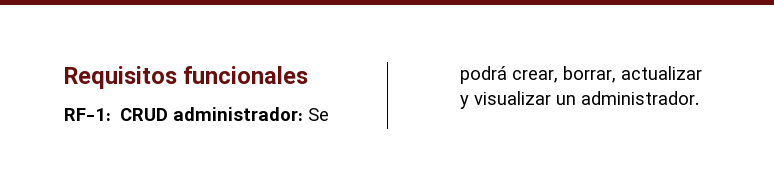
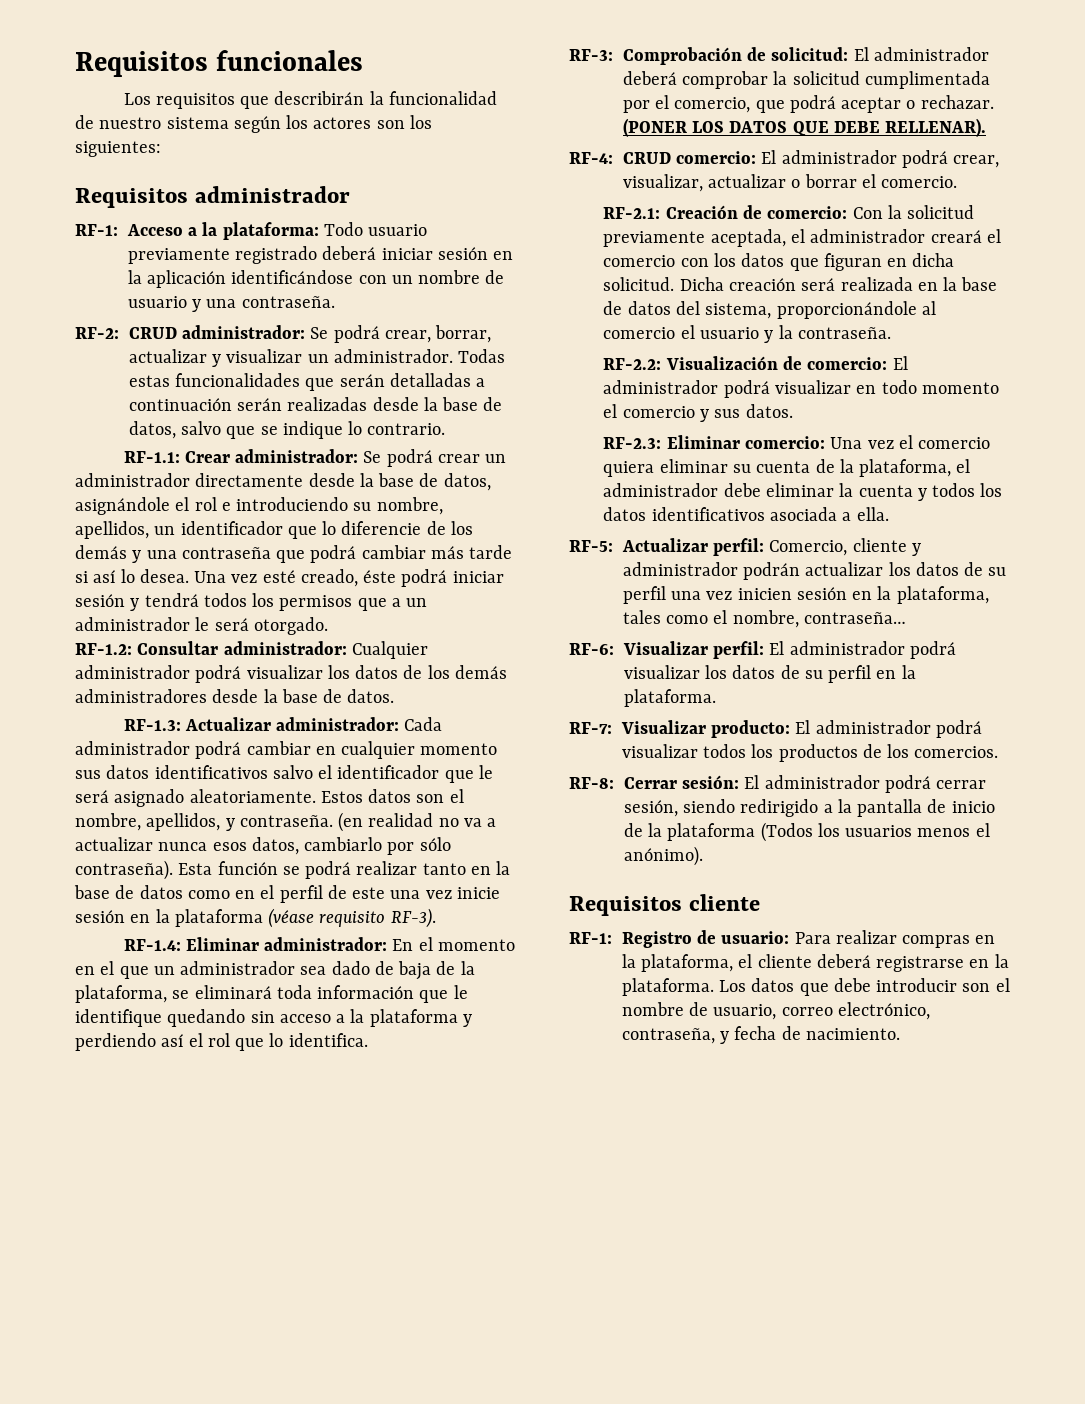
- RF-1: CRUD administrador: Se podrá crear, borrar, actualizar y visualizar un administrador.
+ Los requisitos que describirán la funcionalidad de nuestro sistema según los actores son los siguientes:
+ Requisitos administrador
+ RF-1: Acceso a la plataforma: Todo usuario previamente registrado deberá iniciar sesión en la aplicación identificándose con un nombre de usuario y una contraseña.
+ RF-2: CRUD administrador: Se podrá crear, borrar, actualizar y visualizar un administrador.
+ Todas estas funcionalidades que serán detalladas a continuación serán realizadas desde la base de datos, salvo que se indique lo contrario.
+ RF-1.1: Crear administrador: Se podrá crear un administrador directamente desde la base de datos, asignándole el rol e introduciendo su nombre, apellidos, un identificador que lo diferencie de los demás y una contraseña que podrá cambiar más tarde si así lo desea. Una vez esté creado, éste podrá iniciar sesión y tendrá todos los permisos que a un administrador le será otorgado.
+ RF-1.2: Consultar administrador: Cualquier administrador podrá visualizar los datos de los demás administradores desde la base de datos.
+ RF-1.3: Actualizar administrador: Cada administrador podrá cambiar en cualquier momento sus datos identificativos salvo el identificador que le será asignado aleatoriamente. Estos datos son el nombre, apellidos, y contraseña. (en realidad no va a actualizar nunca esos datos, cambiarlo por sólo contraseña). Esta función se podrá realizar tanto en la base de datos como en el perfil de este una vez inicie sesión en la plataforma (véase requisito RF-3).
+ RF-1.4: Eliminar administrador: En el momento en el que un administrador sea dado de baja de la plataforma, se eliminará toda información que le identifique quedando sin acceso a la plataforma y perdiendo así el rol que lo identifica.
+ RF-3: Comprobación de solicitud: El administrador deberá comprobar la solicitud cumplimentada por el comercio, que podrá aceptar o rechazar. (PONER LOS DATOS QUE DEBE RELLENAR).
+ RF-4: CRUD comercio: El administrador podrá crear, visualizar, actualizar o borrar el comercio.
+ RF-2.1: Creación de comercio: Con la solicitud previamente aceptada, el administrador creará el comercio con los datos que figuran en dicha solicitud. Dicha creación será realizada en la base de datos del sistema, proporcionándole al comercio el usuario y la contraseña.
+ RF-2.2: Visualización de comercio: El administrador podrá visualizar en todo momento el comercio y sus datos.
+ RF-2.3: Eliminar comercio: Una vez el comercio quiera eliminar su cuenta de la plataforma, el administrador debe eliminar la cuenta y todos los datos identificativos asociada a ella.
+ RF-5: Actualizar perfil: Comercio, cliente y administrador podrán actualizar los datos de su perfil una vez inicien sesión en la plataforma, tales como el nombre, contraseña…
+ RF-6: Visualizar perfil: El administrador podrá visualizar los datos de su perfil en la plataforma.
+ RF-7: Visualizar producto: El administrador podrá visualizar todos los productos de los comercios.
+ RF-8: Cerrar sesión: El administrador podrá cerrar sesión, siendo redirigido a la pantalla de inicio de la plataforma (Todos los usuarios menos el anónimo).
+ Requisitos cliente
+ RF-1: Registro de usuario: Para realizar compras en la plataforma, el cliente deberá registrarse en la plataforma. Los datos que debe introducir son el nombre de usuario, correo electrónico, contraseña, y fecha de nacimiento.

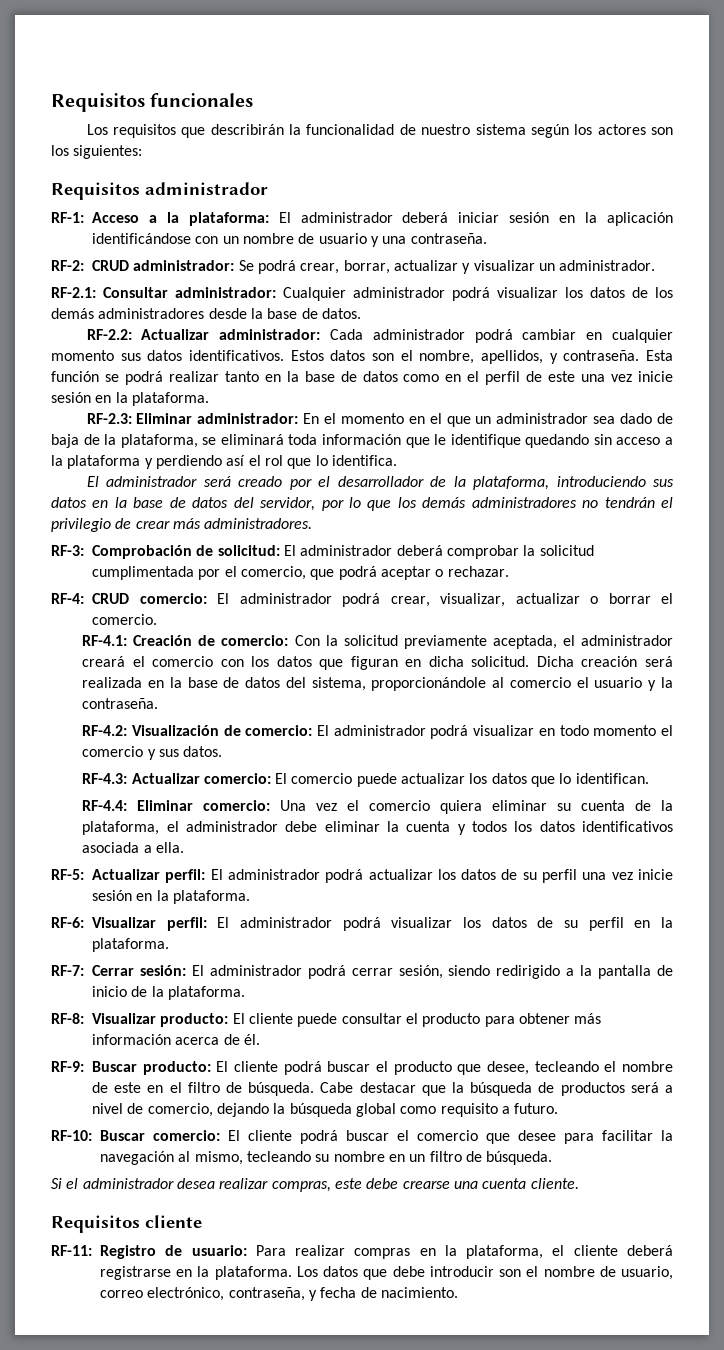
- RF-1: Acceso a la plataforma: Todo usuario previamente registrado deberá iniciar sesión en la aplicación identificándose con un nombre de usuario y una contraseña.
+ RF-1: Acceso a la plataforma: El administrador deberá iniciar sesión en la aplicación identificándose con un nombre de usuario y una contraseña.
- RF-2: CRUD administrador: Se podrá crear, borrar, actualizar y visualizar un administrador. Todas estas funcionalidades que serán detalladas a continuación serán realizadas desde la base de datos, salvo que se indique lo contrario.
- RF-1.1: Crear administrador: Se podrá crear un administrador directamente desde la base de datos, asignándole el rol e introduciendo su nombre, apellidos, un identificador que lo diferencie de los demás y una contraseña que podrá cambiar más tarde si así lo desea. Una vez esté creado, éste podrá iniciar sesión y tendrá todos los permisos que a un administrador le será otorgado.
- RF-1.2: Consultar administrador: Cualquier administrador podrá visualizar los datos de los demás administradores desde la base de datos.
+ RF-2: CRUD administrador: Se podrá crear, borrar, actualizar y visualizar un administrador.
+ RF-2.1: Consultar administrador: Cualquier administrador podrá visualizar los datos de los demás administradores desde la base de datos.
- RF-1.3: Actualizar administrador: Cada administrador podrá cambiar en cualquier momento sus datos identificativos salvo el identificador que le será asignado aleatoriamente.
+ RF-2.2: Actualizar administrador: Cada administrador podrá cambiar en cualquier momento sus datos identificativos.
- (en realidad no va a actualizar nunca esos datos, cambiarlo por sólo contraseña).
- Esta función se podrá realizar tanto en la base de datos como en el perfil de este una vez inicie sesión en la plataforma (véase requisito RF-3).
- RF-1.4:
+ Esta función se podrá realizar tanto en la base de datos como en el perfil de este una vez inicie sesión en la plataforma.
+ RF-2.3:
+ El administrador será creado por el desarrollador de la plataforma, introduciendo sus datos en la base de datos del servidor, por lo que los demás administradores no tendrán el privilegio de crear más administradores.
- (PONER LOS DATOS QUE DEBE RELLENAR).
- RF-2.1: Creación de comercio: Con la solicitud previamente aceptada, el administrador creará el comercio con los datos que figuran en dicha solicitud.
+ RF-4.1: Creación de comercio: Con la solicitud previamente aceptada, el administrador creará el comercio con los datos que figuran en dicha solicitud.
- RF-2.2: Visualización de comercio: El administrador podrá visualizar en todo momento el comercio y sus datos.
+ RF-4.2: Visualización de comercio: El administrador podrá visualizar en todo momento el comercio y sus datos.
- RF-2.3: Eliminar comercio: Una vez el comercio quiera eliminar su cuenta de la plataforma, el administrador debe eliminar la cuenta y todos los datos identificativos asociada a ella.
+ RF-4.3: Actualizar comercio: El comercio puede actualizar los datos que lo identifican.
+ RF-4.4: Eliminar comercio: Una vez el comercio quiera eliminar su cuenta de la plataforma, el administrador debe eliminar la cuenta y todos los datos identificativos asociada a ella.
- RF-5: Actualizar perfil: Comercio, cliente y administrador podrán actualizar los datos de su perfil una vez inicien sesión en la plataforma, tales como el nombre, contraseña…
+ RF-5: Actualizar perfil: El administrador podrá actualizar los datos de su perfil una vez inicie sesión en la plataforma.
- RF-7: Visualizar producto: El administrador podrá visualizar todos los productos de los comercios.
- RF-8: Cerrar sesión: El administrador podrá cerrar sesión, siendo redirigido a la pantalla de inicio de la plataforma (Todos los usuarios menos el anónimo).
+ RF-7: Cerrar sesión: El administrador podrá cerrar sesión, siendo redirigido a la pantalla de inicio de la plataforma.
+ RF-8: Visualizar producto: El cliente puede consultar el producto para obtener más información acerca de él.
+ RF-9: Buscar producto: El cliente podrá buscar el producto que desee, tecleando el nombre de este en el filtro de búsqueda. Cabe destacar que la búsqueda de productos será a nivel de comercio, dejando la búsqueda global como requisito a futuro.
+ RF-10: Buscar comercio: El cliente podrá buscar el comercio que desee para facilitar la navegación al mismo, tecleando su nombre en un filtro de búsqueda.
+ Si el administrador desea realizar compras, este debe crearse una cuenta cliente.
- RF-1: Registro de usuario: Para realizar compras en la plataforma, el cliente deberá registrarse en la plataforma.
+ RF-11: Registro de usuario: Para realizar compras en la plataforma, el cliente deberá registrarse en la plataforma.

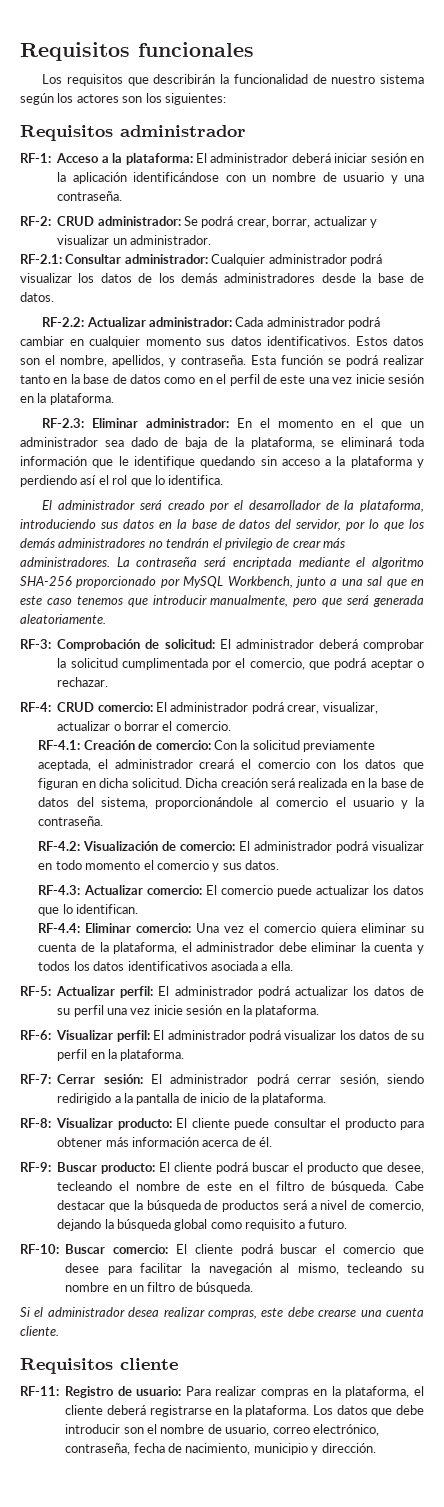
+ La contraseña será encriptada mediante el algoritmo SHA-256 proporcionado por MySQL Workbench, junto a una sal que en este caso tenemos que introducir manualmente, pero que será generada aleatoriamente.
- Los datos que debe introducir son el nombre de usuario, correo electrónico, contraseña, y fecha de nacimiento.
+ Los datos que debe introducir son el nombre de usuario, correo electrónico, contraseña, fecha de nacimiento, municipio y dirección.

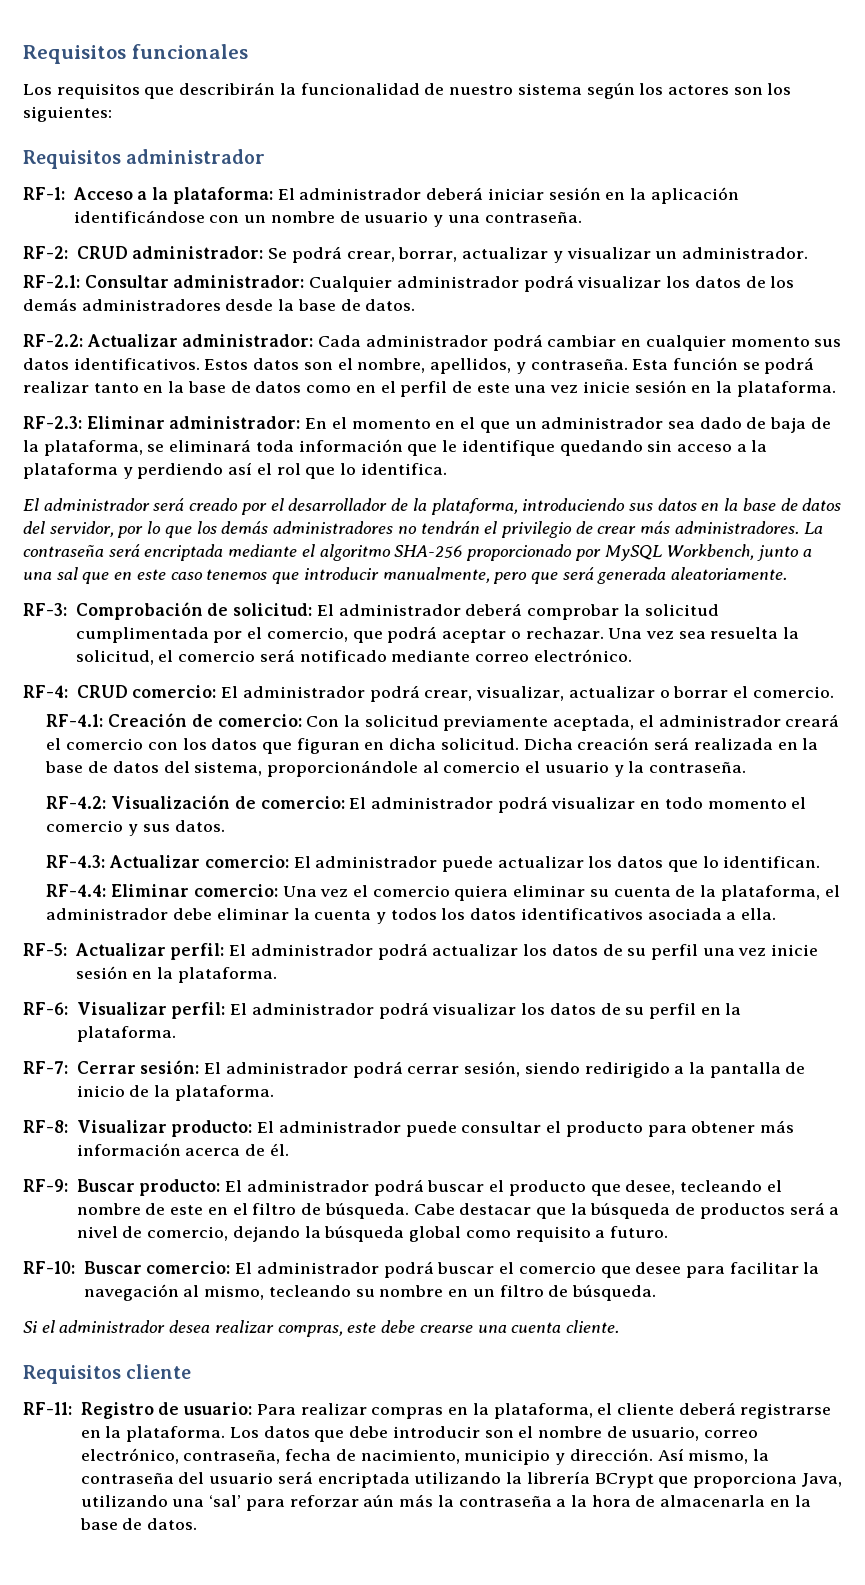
+ Una vez sea resuelta la solicitud, el comercio será notificado mediante correo electrónico.
- RF-4.3: Actualizar comercio: El comercio puede actualizar los datos que lo identifican.
+ RF-4.3: Actualizar comercio: El administrador puede actualizar los datos que lo identifican.
- RF-8: Visualizar producto: El cliente puede consultar el producto para obtener más información acerca de él.
+ RF-8: Visualizar producto: El administrador puede consultar el producto para obtener más información acerca de él.
- RF-9: Buscar producto: El cliente podrá buscar el producto que desee, tecleando el nombre de este en el filtro de búsqueda.
+ RF-9: Buscar producto: El administrador podrá buscar el producto que desee, tecleando el nombre de este en el filtro de búsqueda.
- RF-10: Buscar comercio: El cliente podrá buscar el comercio que desee para facilitar la navegación al mismo, tecleando su nombre en un filtro de búsqueda.
+ RF-10: Buscar comercio: El administrador podrá buscar el comercio que desee para facilitar la navegación al mismo, tecleando su nombre en un filtro de búsqueda.
+ Así mismo, la contraseña del usuario será encriptada utilizando la librería BCrypt que proporciona Java, utilizando una ‘sal’ para reforzar aún más la contraseña a la hora de almacenarla en la base de datos.

